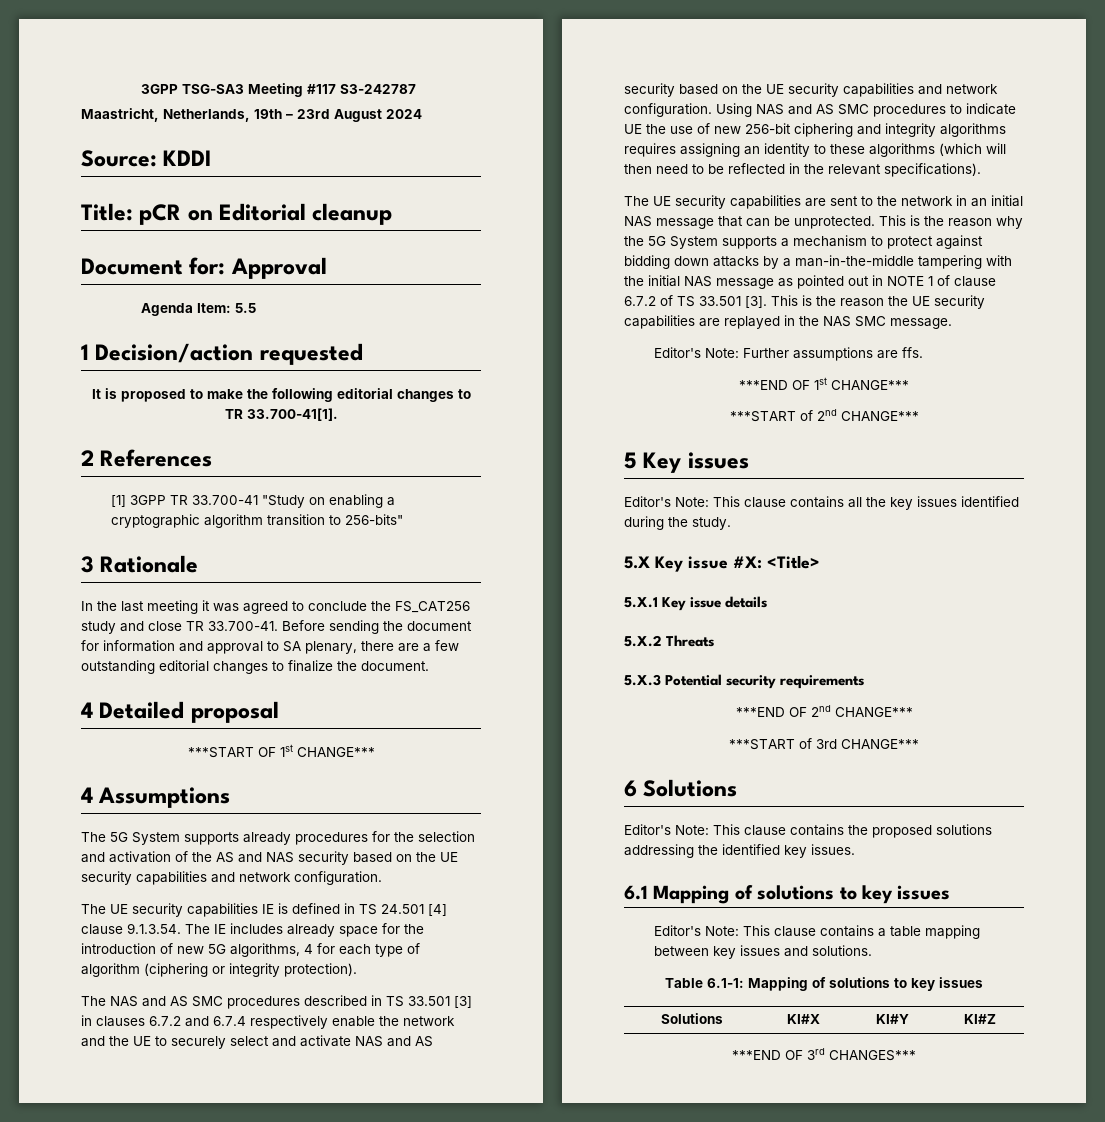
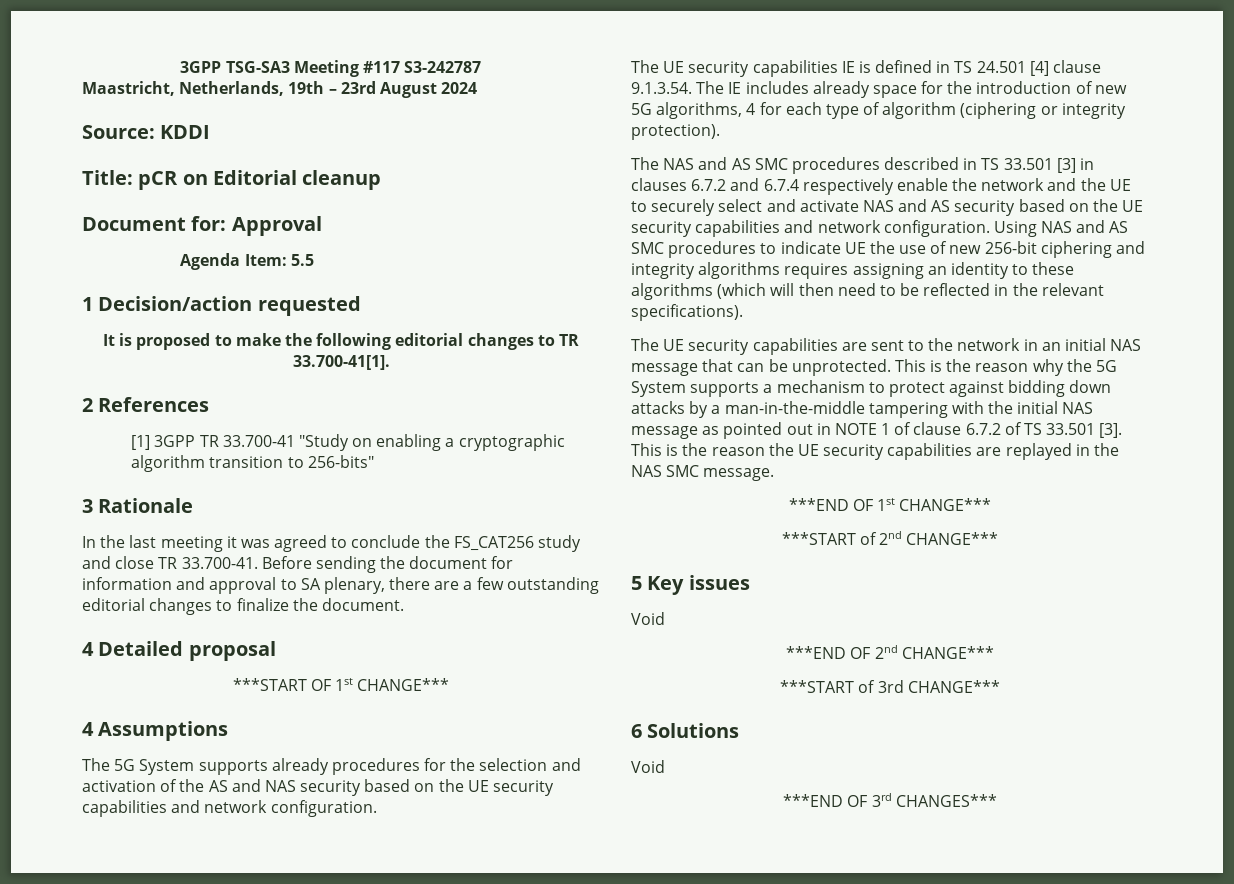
- Editor's Note: Further assumptions are ffs.
  5 Key issues
- Editor's Note: This clause contains all the key issues identified during the study.
- 5.X Key issue #X: <Title>
- 5.X.1 Key issue details
- 5.X.2 Threats
- 5.X.3 Potential security requirements
+ Void
  6 Solutions
- Editor's Note: This clause contains the proposed solutions addressing the identified key issues.
- 6.1 Mapping of solutions to key issues
- Editor's Note: This clause contains a table mapping between key issues and solutions.
- Table 6.1-1: Mapping of solutions to key issues
- Solutions | KI#X | KI#Y | KI#Z
+ Void

